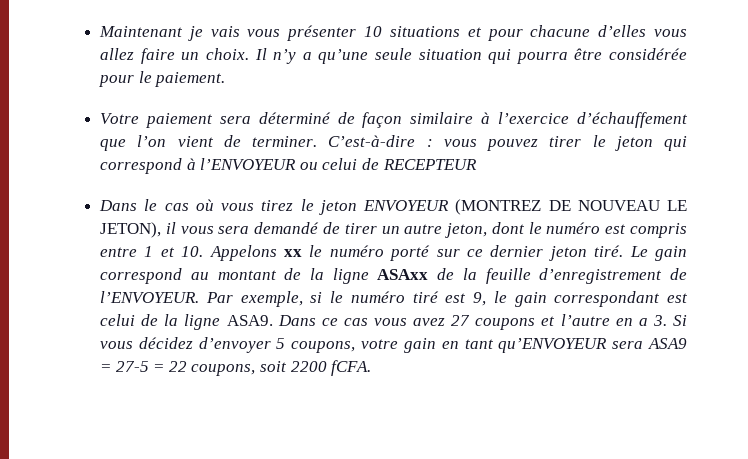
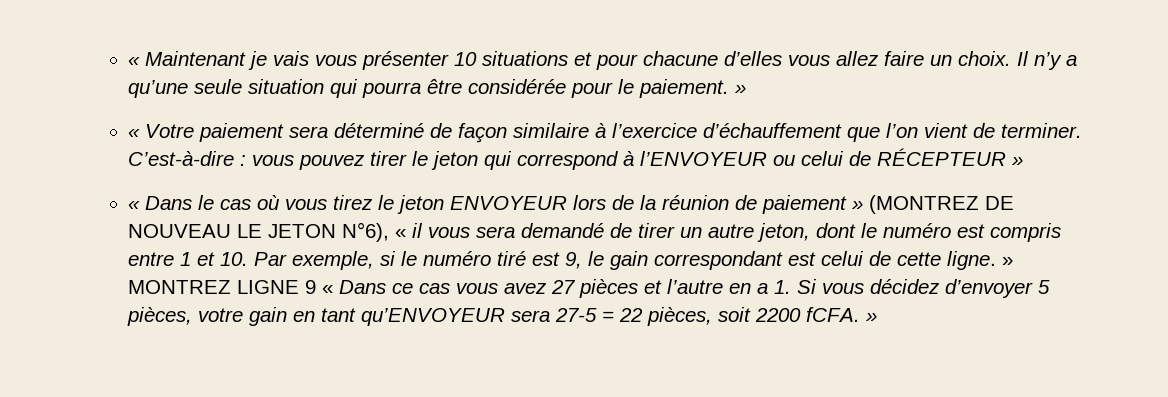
- Maintenant je vais vous présenter 10 situations et pour chacune d’elles vous allez faire un choix.
+ « Maintenant je vais vous présenter 10 situations et pour chacune d’elles vous allez faire un choix.
- Il n’y a qu’une seule situation qui pourra être considérée pour le paiement.
- Votre paiement sera déterminé de façon similaire à l’exercice d’échauffement que l’on vient de terminer.
+ Il n’y a qu’une seule situation qui pourra être considérée pour le paiement. »
+ « Votre paiement sera déterminé de façon similaire à l’exercice d’échauffement que l’on vient de terminer.
- vous pouvez tirer le jeton qui correspond à l’ENVOYEUR ou celui de RECEPTEUR
- Dans le cas où vous tirez le jeton ENVOYEUR (MONTREZ DE NOUVEAU LE JETON), il vous sera demandé de tirer un autre jeton, dont le numéro est compris entre 1 et 10. Appelons xx le numéro porté sur ce dernier jeton tiré. Le gain correspond au montant de la ligne ASAxx de la feuille d’enregistrement de l’ENVOYEUR. Par exemple, si le numéro tiré est 9, le gain correspondant est celui de la ligne ASA9. Dans ce cas vous avez 27 coupons et l’autre en a 3. Si vous décidez d’envoyer 5 coupons, votre gain en tant qu’ENVOYEUR sera ASA9 = 27-5 = 22 coupons, soit 2200 fCFA.
+ vous pouvez tirer le jeton qui correspond à l’ENVOYEUR ou celui de RÉCEPTEUR »
+ « Dans le cas où vous tirez le jeton ENVOYEUR lors de la réunion de paiement » (MONTREZ DE NOUVEAU LE JETON N°6), « il vous sera demandé de tirer un autre jeton, dont le numéro est compris entre 1 et 10. Par exemple, si le numéro tiré est 9, le gain correspondant est celui de cette ligne. » MONTREZ LIGNE 9 « Dans ce cas vous avez 27 pièces et l’autre en a 1. Si vous décidez d’envoyer 5 pièces, votre gain en tant qu’ENVOYEUR sera 27-5 = 22 pièces, soit 2200 fCFA. »

